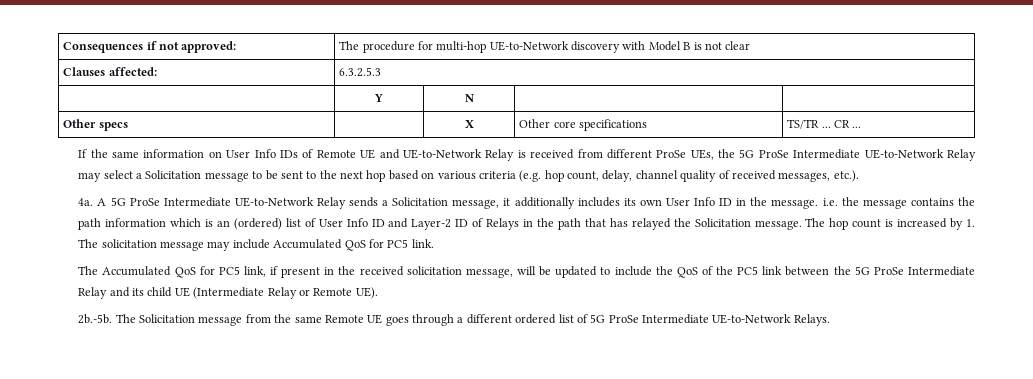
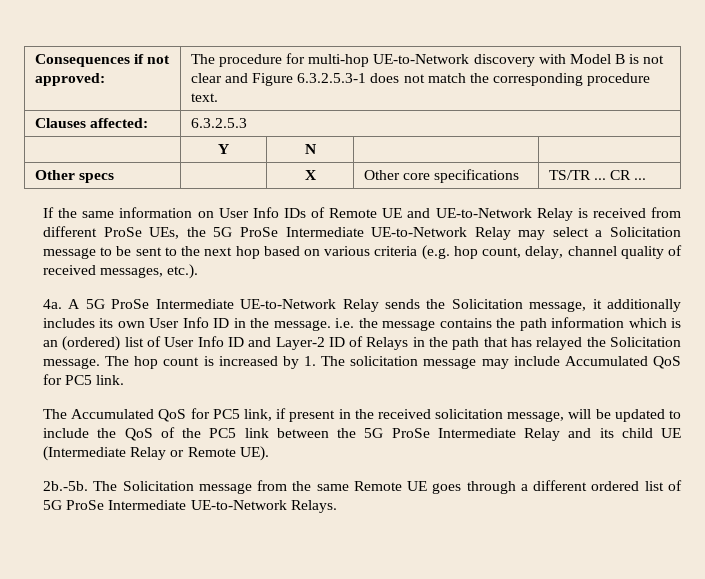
- Consequences if not approved: | The procedure for multi-hop UE-to-Network discovery with Model B is not clear
+ Consequences if not approved: | The procedure for multi-hop UE-to-Network discovery with Model B is not clear and Figure 6.3.2.5.3-1 does not match the corresponding procedure text.
- A 5G ProSe Intermediate UE-to-Network Relay sends a Solicitation message, it additionally includes its own User Info ID in the message. i.e. the message contains the path information which is an (ordered) list of User Info ID and Layer-2 ID of Relays in the path that has relayed the Solicitation message.
+ A 5G ProSe Intermediate UE-to-Network Relay sends the Solicitation message, it additionally includes its own User Info ID in the message. i.e. the message contains the path information which is an (ordered) list of User Info ID and Layer-2 ID of Relays in the path that has relayed the Solicitation message.

